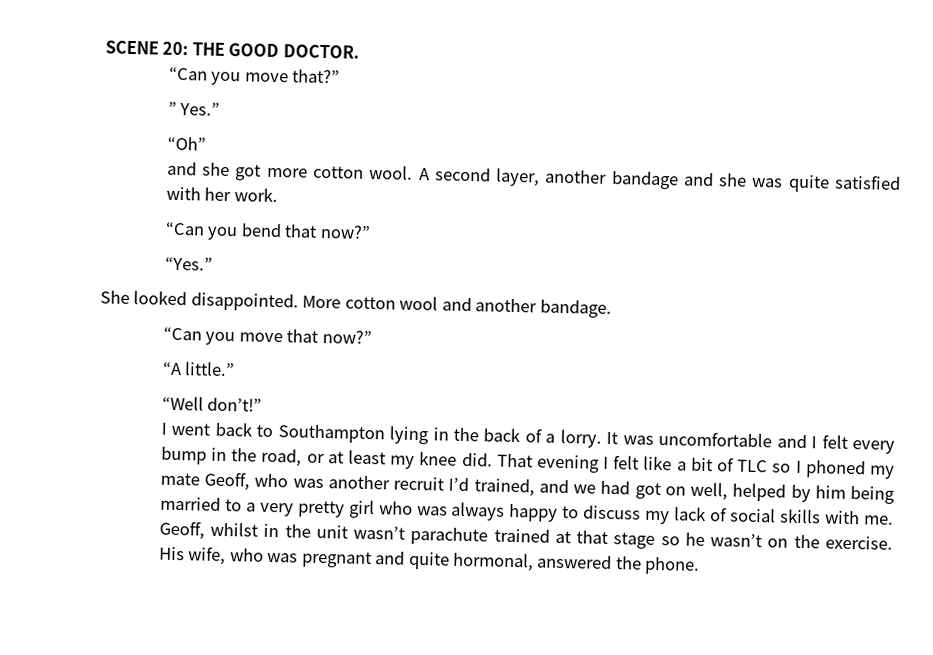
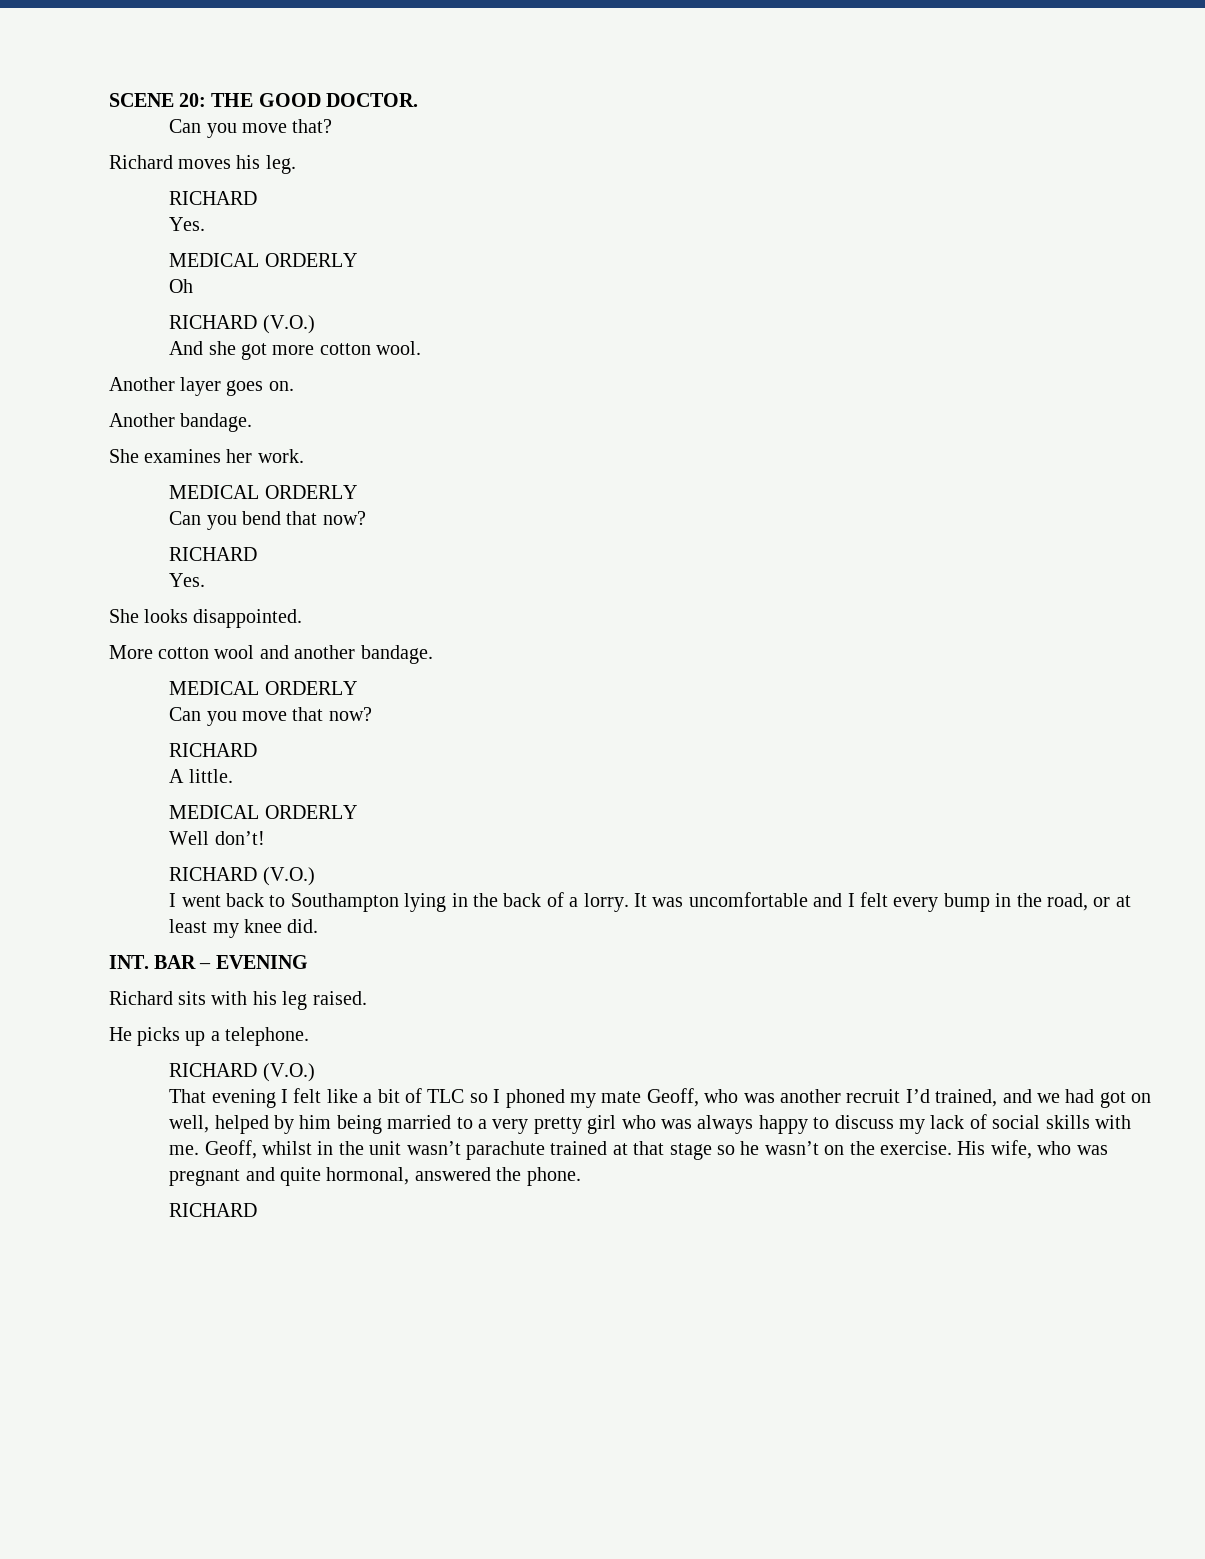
- “Can you move that?”
- ” Yes.”
- “Oh”
- and she got more cotton wool. A second layer, another bandage and she was quite satisfied with her work.
- “Can you bend that now?”
- “Yes.”
- She looked disappointed. More cotton wool and another bandage.
- “Can you move that now?”
- “A little.”
- “Well don’t!”
+ Can you move that?
+ Richard moves his leg.
+ RICHARD
+ Yes.
+ MEDICAL ORDERLY
+ Oh
+ RICHARD (V.O.)
+ And she got more cotton wool.
+ Another layer goes on.
+ Another bandage.
+ She examines her work.
+ MEDICAL ORDERLY
+ Can you bend that now?
+ RICHARD
+ Yes.
+ She looks disappointed.
+ More cotton wool and another bandage.
+ MEDICAL ORDERLY
+ Can you move that now?
+ RICHARD
+ A little.
+ MEDICAL ORDERLY
+ Well don’t!
+ RICHARD (V.O.)
- It was uncomfortable and I felt every bump in the road, or at least my knee did. That evening I felt like a bit of TLC so I phoned my mate Geoff, who was another recruit I’d trained, and we had got on well, helped by him being married to a very pretty girl who was always happy to discuss my lack of social skills with me.
+ It was uncomfortable and I felt every bump in the road, or at least my knee did.
+ INT. BAR – EVENING
+ Richard sits with his leg raised.
+ He picks up a telephone.
+ RICHARD (V.O.)
+ That evening I felt like a bit of TLC so I phoned my mate Geoff, who was another recruit I’d trained, and we had got on well, helped by him being married to a very pretty girl who was always happy to discuss my lack of social skills with me.
  His wife, who was pregnant and quite hormonal, answered the phone.
+ RICHARD

